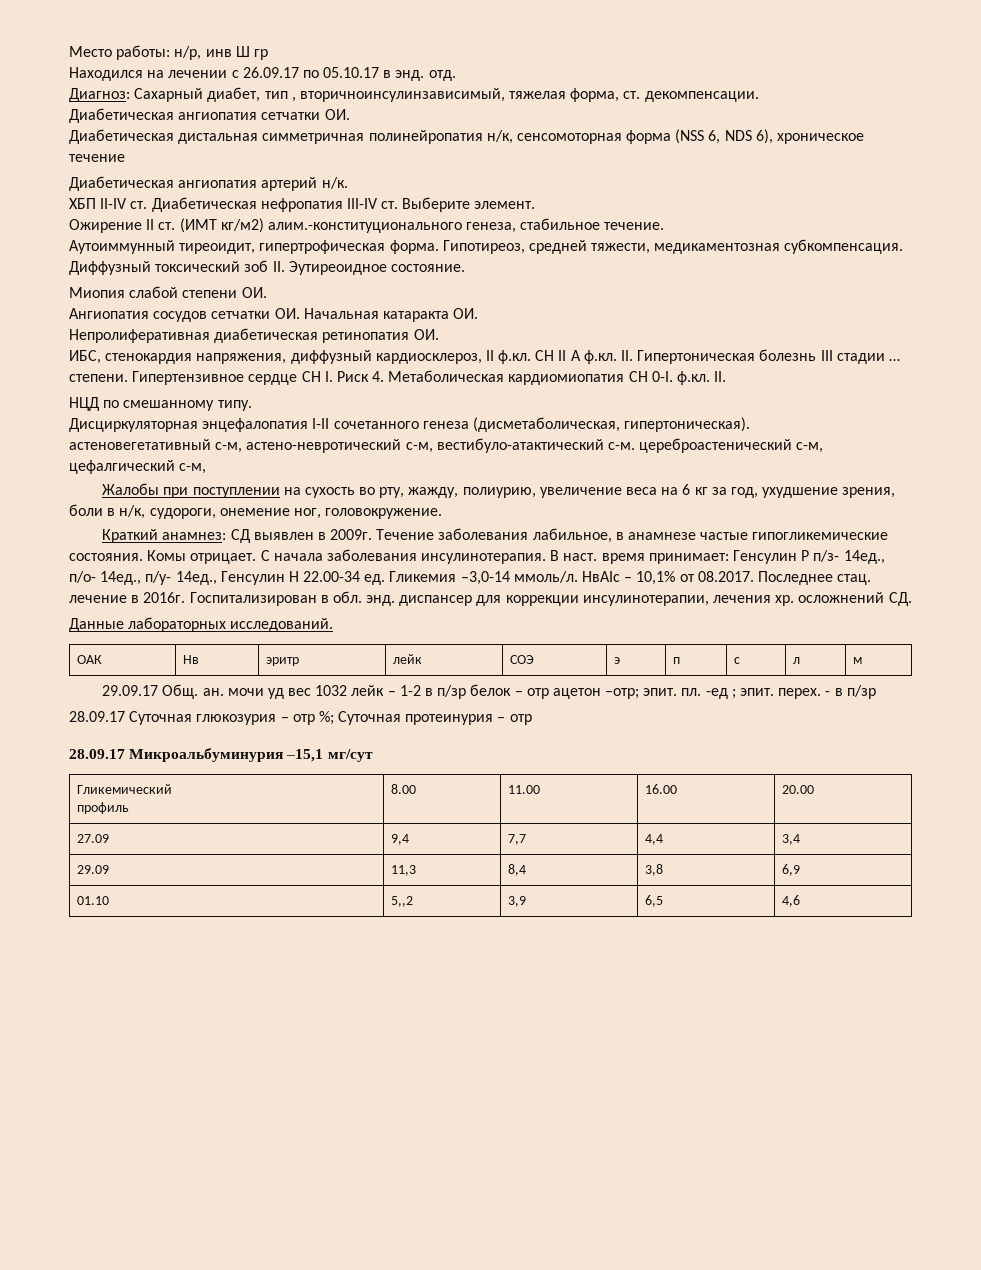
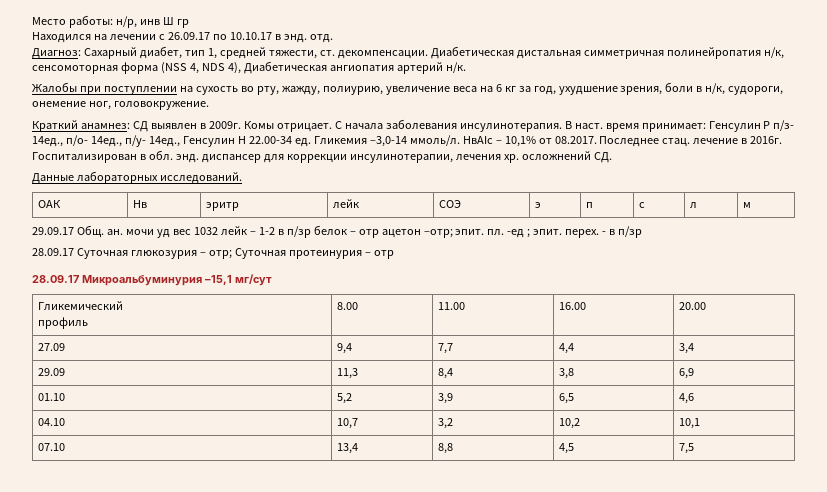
- Находился на лечении с 26.09.17 по 05.10.17 в энд. отд.
+ Находился на лечении с 26.09.17 по 10.10.17 в энд. отд.
- Диагноз: Сахарный диабет, тип , вторичноинсулинзависимый, тяжелая форма, ст. декомпенсации.
- Диабетическая ангиопатия сетчатки ОИ.
- Диабетическая дистальная симметричная полинейропатия н/к, сенсомоторная форма (NSS 6, NDS 6), хроническое течение
- Диабетическая ангиопатия артерий н/к.
+ Диагноз: Сахарный диабет, тип 1, средней тяжести, ст. декомпенсации. Диабетическая дистальная симметричная полинейропатия н/к, сенсомоторная форма (NSS 4, NDS 4), Диабетическая ангиопатия артерий н/к.
- ХБП II-IV ст. Диабетическая нефропатия III-IV ст. Выберите элемент.
- Ожирение II ст. (ИМТ кг/м2) алим.-конституционального генеза, стабильное течение.
- Аутоиммунный тиреоидит, гипертрофическая форма. Гипотиреоз, средней тяжести, медикаментозная субкомпенсация. Диффузный токсический зоб II. Эутиреоидное состояние.
- Миопия слабой степени ОИ.
- Ангиопатия сосудов сетчатки ОИ. Начальная катаракта ОИ.
- Непролиферативная диабетическая ретинопатия ОИ.
- ИБС, стенокардия напряжения, диффузный кардиосклероз, II ф.кл. СН II А ф.кл. II. Гипертоническая болезнь III стадии … степени. Гипертензивное сердце СН I. Риск 4. Метаболическая кардиомиопатия СН 0-I. ф.кл. II.
- НЦД по смешанному типу.
- Дисциркуляторная энцефалопатия I-II сочетанного генеза (дисметаболическая, гипертоническая).
- астеновегетативный с-м, астено-невротический с-м, вестибуло-атактический с-м. цереброастенический с-м, цефалгический с-м,
- Течение заболевания лабильное, в анамнезе частые гипогликемические состояния.
- 28.09.17 Суточная глюкозурия – отр %; Суточная протеинурия – отр
+ 28.09.17 Суточная глюкозурия – отр; Суточная протеинурия – отр
- 01.10 | 5,,2 | 3,9 | 6,5 | 4,6
+ 01.10 | 5,2 | 3,9 | 6,5 | 4,6
+ 04.10 | 10,7 | 3,2 | 10,2 | 10,1
+ 07.10 | 13,4 | 8,8 | 4,5 | 7,5

